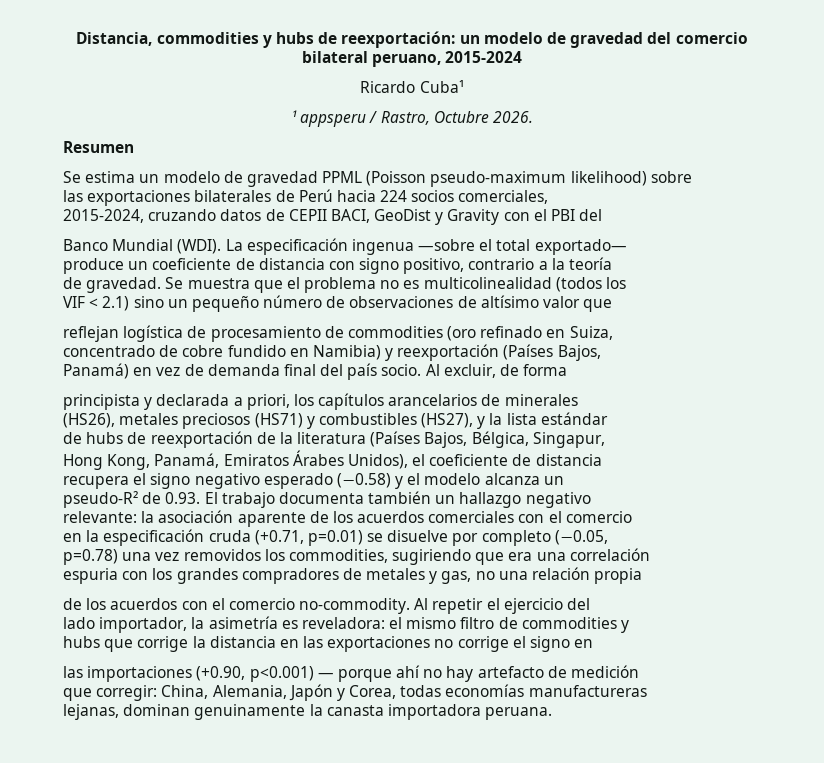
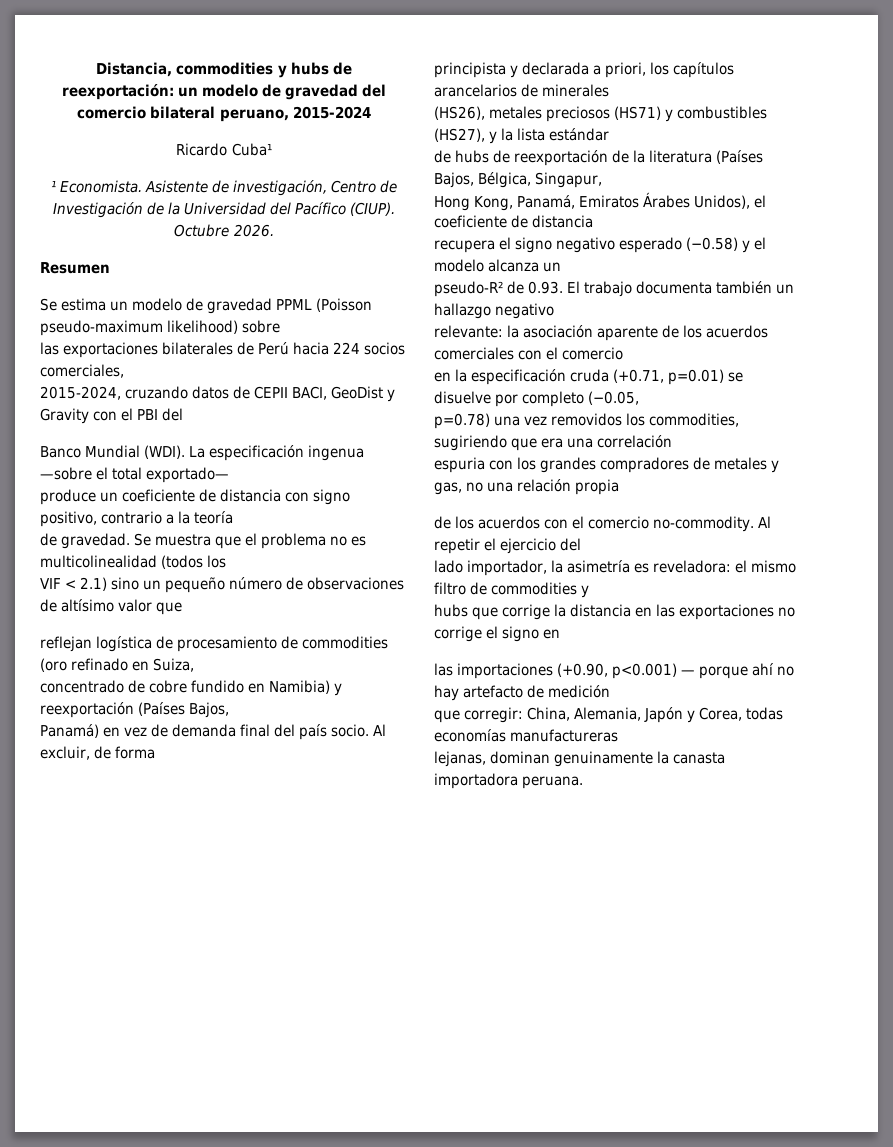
- ¹ appsperu / Rastro, Octubre 2026.
+ ¹ Economista. Asistente de investigación, Centro de Investigación de la Universidad del Pacífico (CIUP). Octubre 2026.

